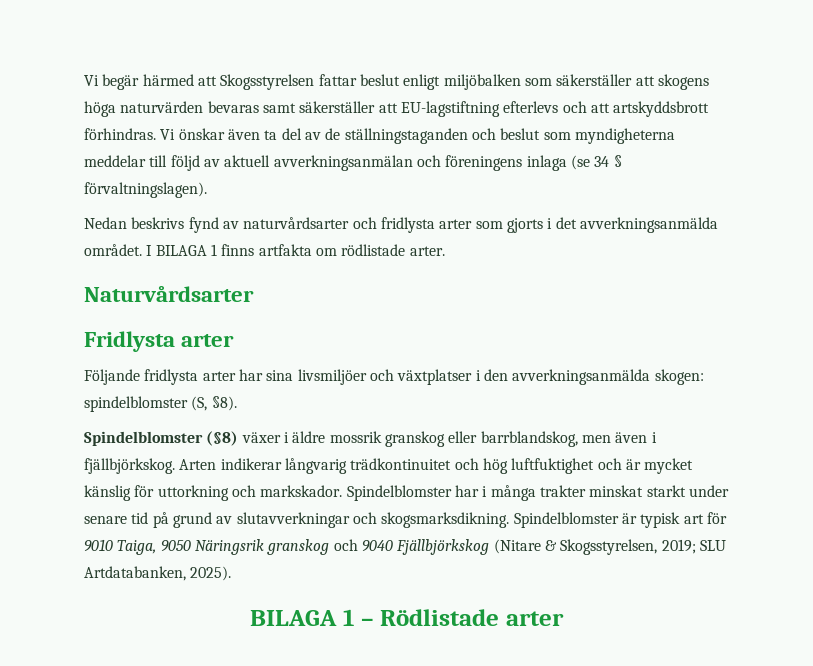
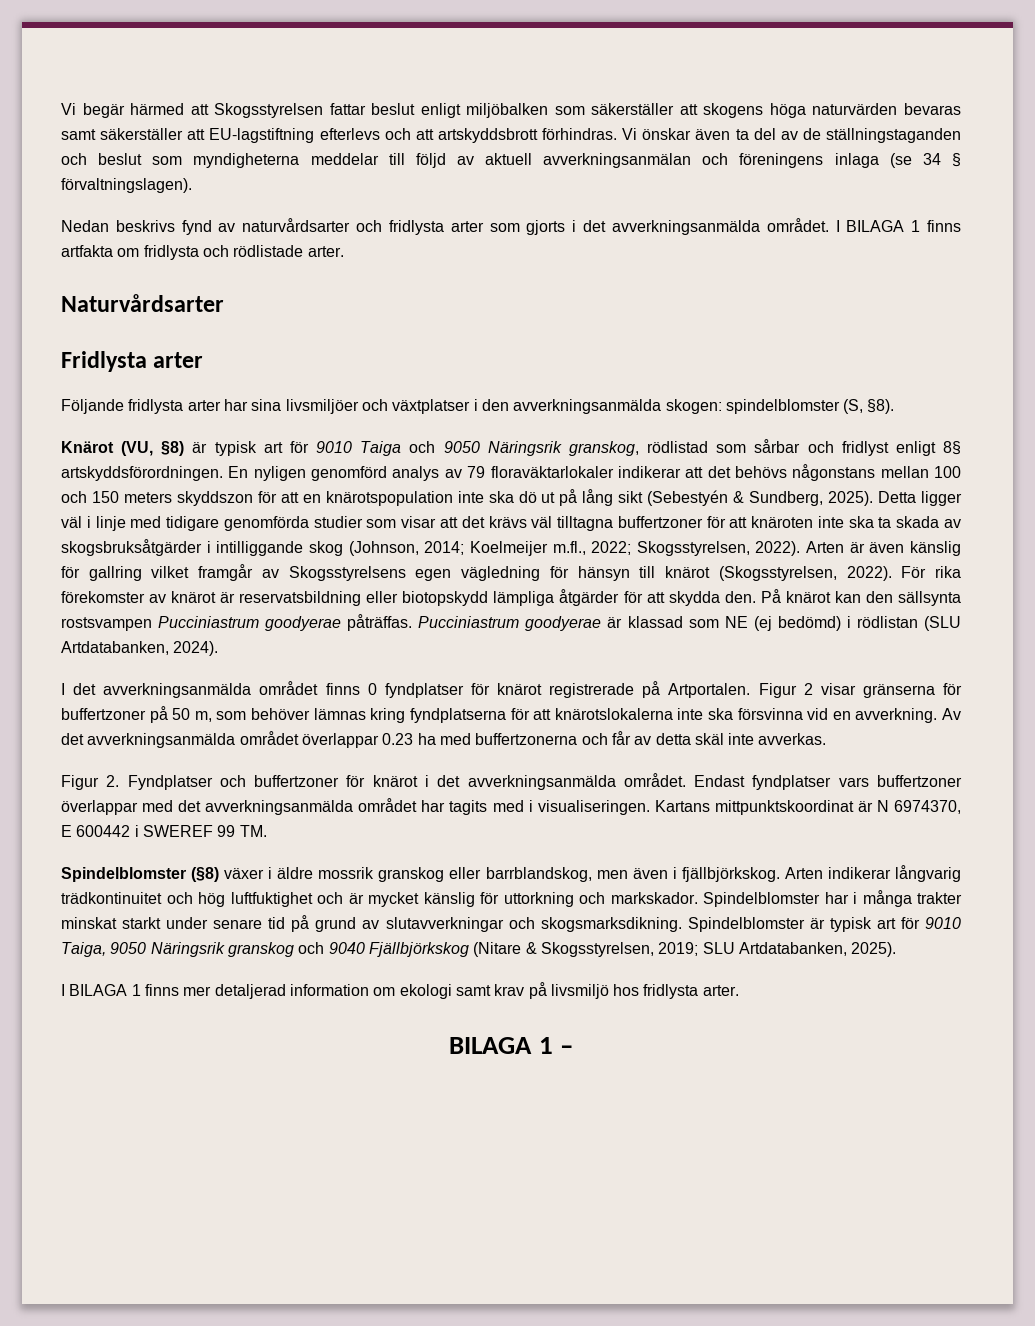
- I BILAGA 1 finns artfakta om rödlistade arter.
+ I BILAGA 1 finns artfakta om fridlysta och rödlistade arter.
+ Knärot (VU, §8) är typisk art för 9010 Taiga och 9050 Näringsrik granskog, rödlistad som sårbar och fridlyst enligt 8§ artskyddsförordningen. En nyligen genomförd analys av 79 floraväktarlokaler indikerar att det behövs någonstans mellan 100 och 150 meters skyddszon för att en knärotspopulation inte ska dö ut på lång sikt (Sebestyén & Sundberg, 2025). Detta ligger väl i linje med tidigare genomförda studier som visar att det krävs väl tilltagna buffertzoner för att knäroten inte ska ta skada av skogsbruksåtgärder i intilliggande skog (Johnson, 2014; Koelmeijer m.fl., 2022; Skogsstyrelsen, 2022). Arten är även känslig för gallring vilket framgår av Skogsstyrelsens egen vägledning för hänsyn till knärot (Skogsstyrelsen, 2022). För rika förekomster av knärot är reservatsbildning eller biotopskydd lämpliga åtgärder för att skydda den. På knärot kan den sällsynta rostsvampen Pucciniastrum goodyerae påträffas. Pucciniastrum goodyerae är klassad som NE (ej bedömd) i rödlistan (SLU Artdatabanken, 2024).
+ I det avverkningsanmälda området finns 0 fyndplatser för knärot registrerade på Artportalen. Figur 2 visar gränserna för buffertzoner på 50 m, som behöver lämnas kring fyndplatserna för att knärotslokalerna inte ska försvinna vid en avverkning. Av det avverkningsanmälda området överlappar 0.23 ha med buffertzonerna och får av detta skäl inte avverkas.
+ Figur 2. Fyndplatser och buffertzoner för knärot i det avverkningsanmälda området. Endast fyndplatser vars buffertzoner överlappar med det avverkningsanmälda området har tagits med i visualiseringen. Kartans mittpunktskoordinat är N 6974370, E 600442 i SWEREF 99 TM.
+ I BILAGA 1 finns mer detaljerad information om ekologi samt krav på livsmiljö hos fridlysta arter.
- BILAGA 1 – Rödlistade arter
+ BILAGA 1 –

